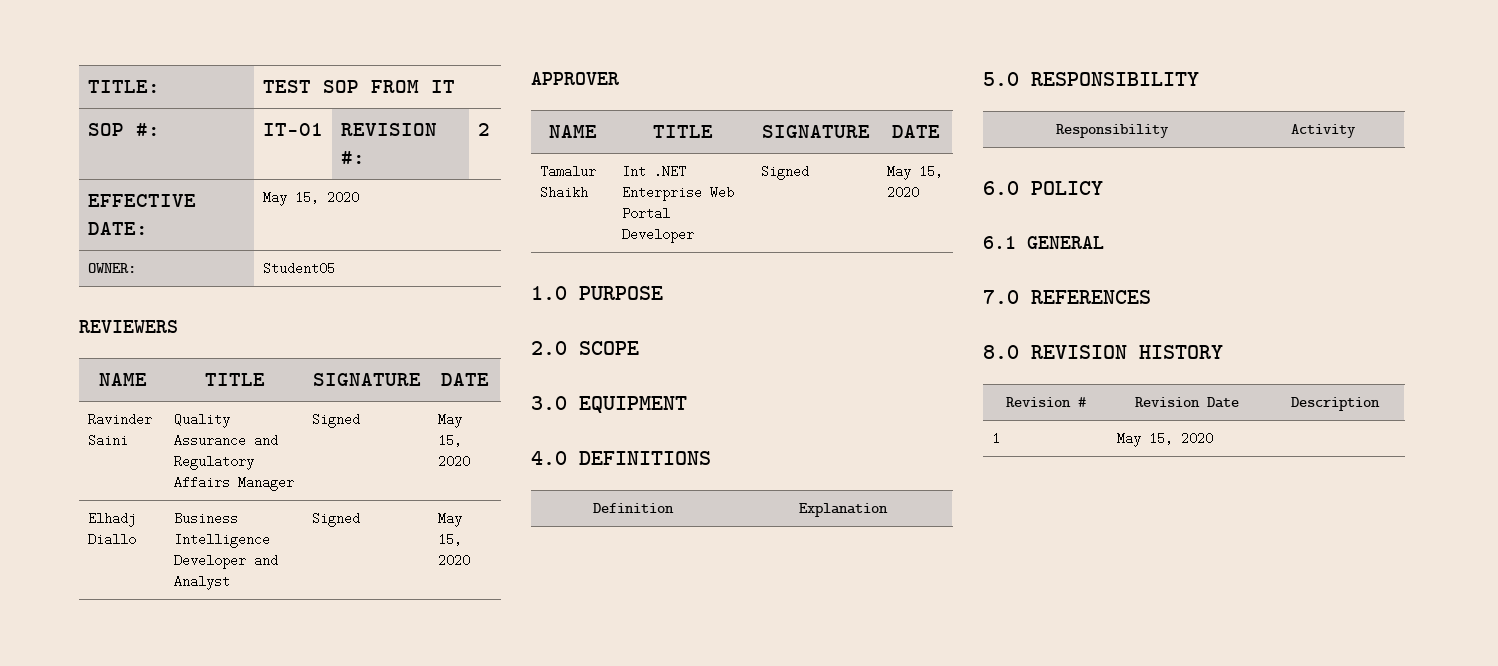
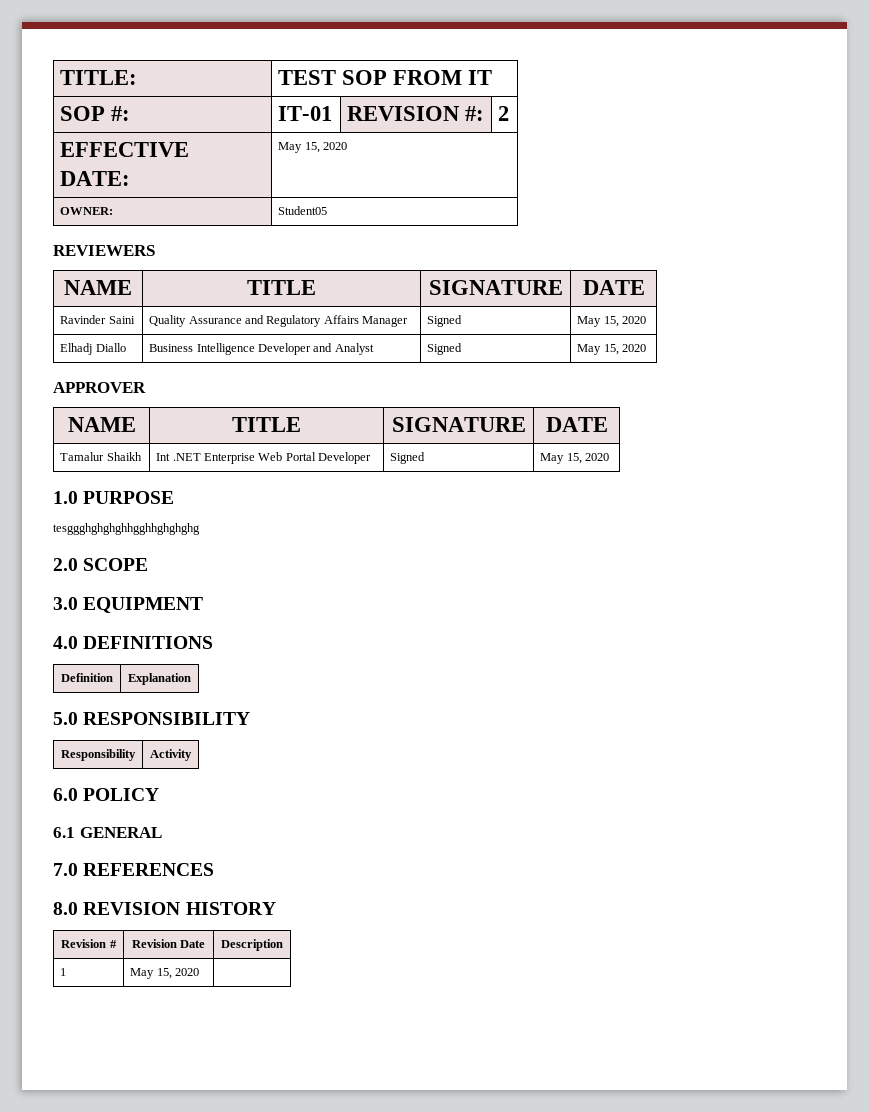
+ tesggghghghghhgghhghghghg

